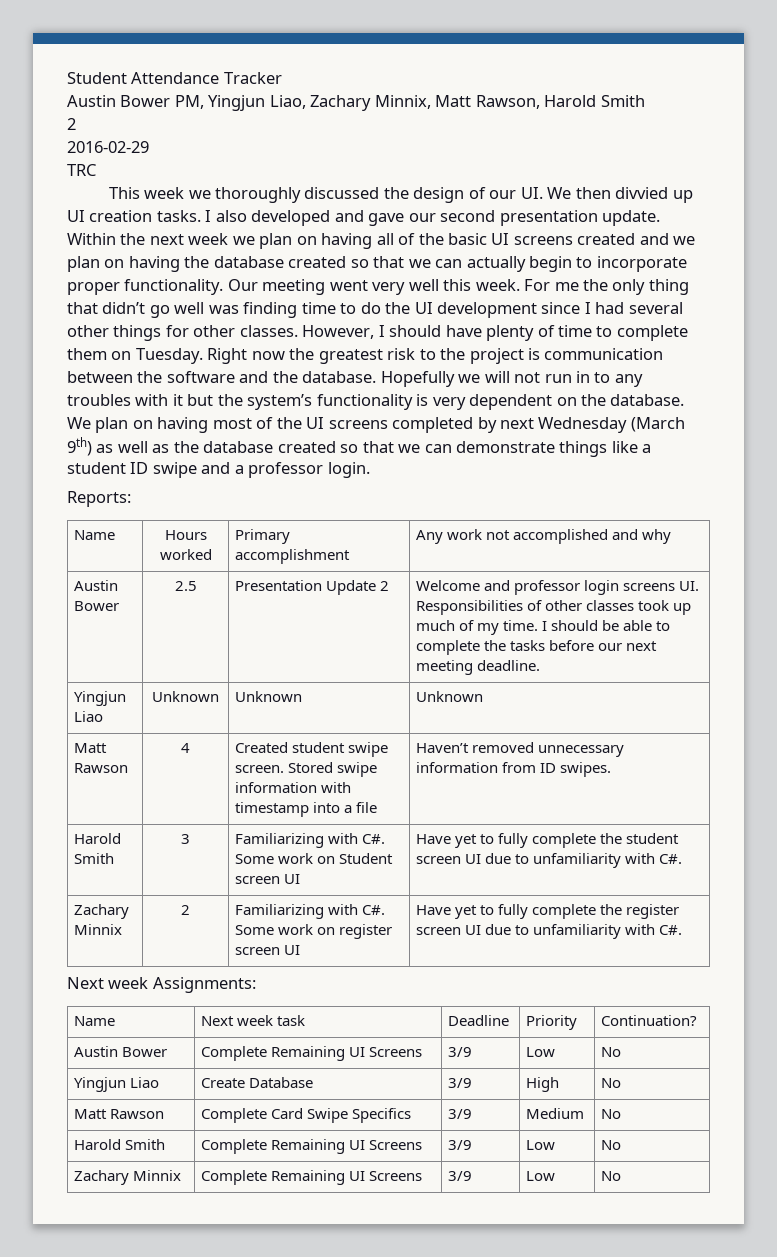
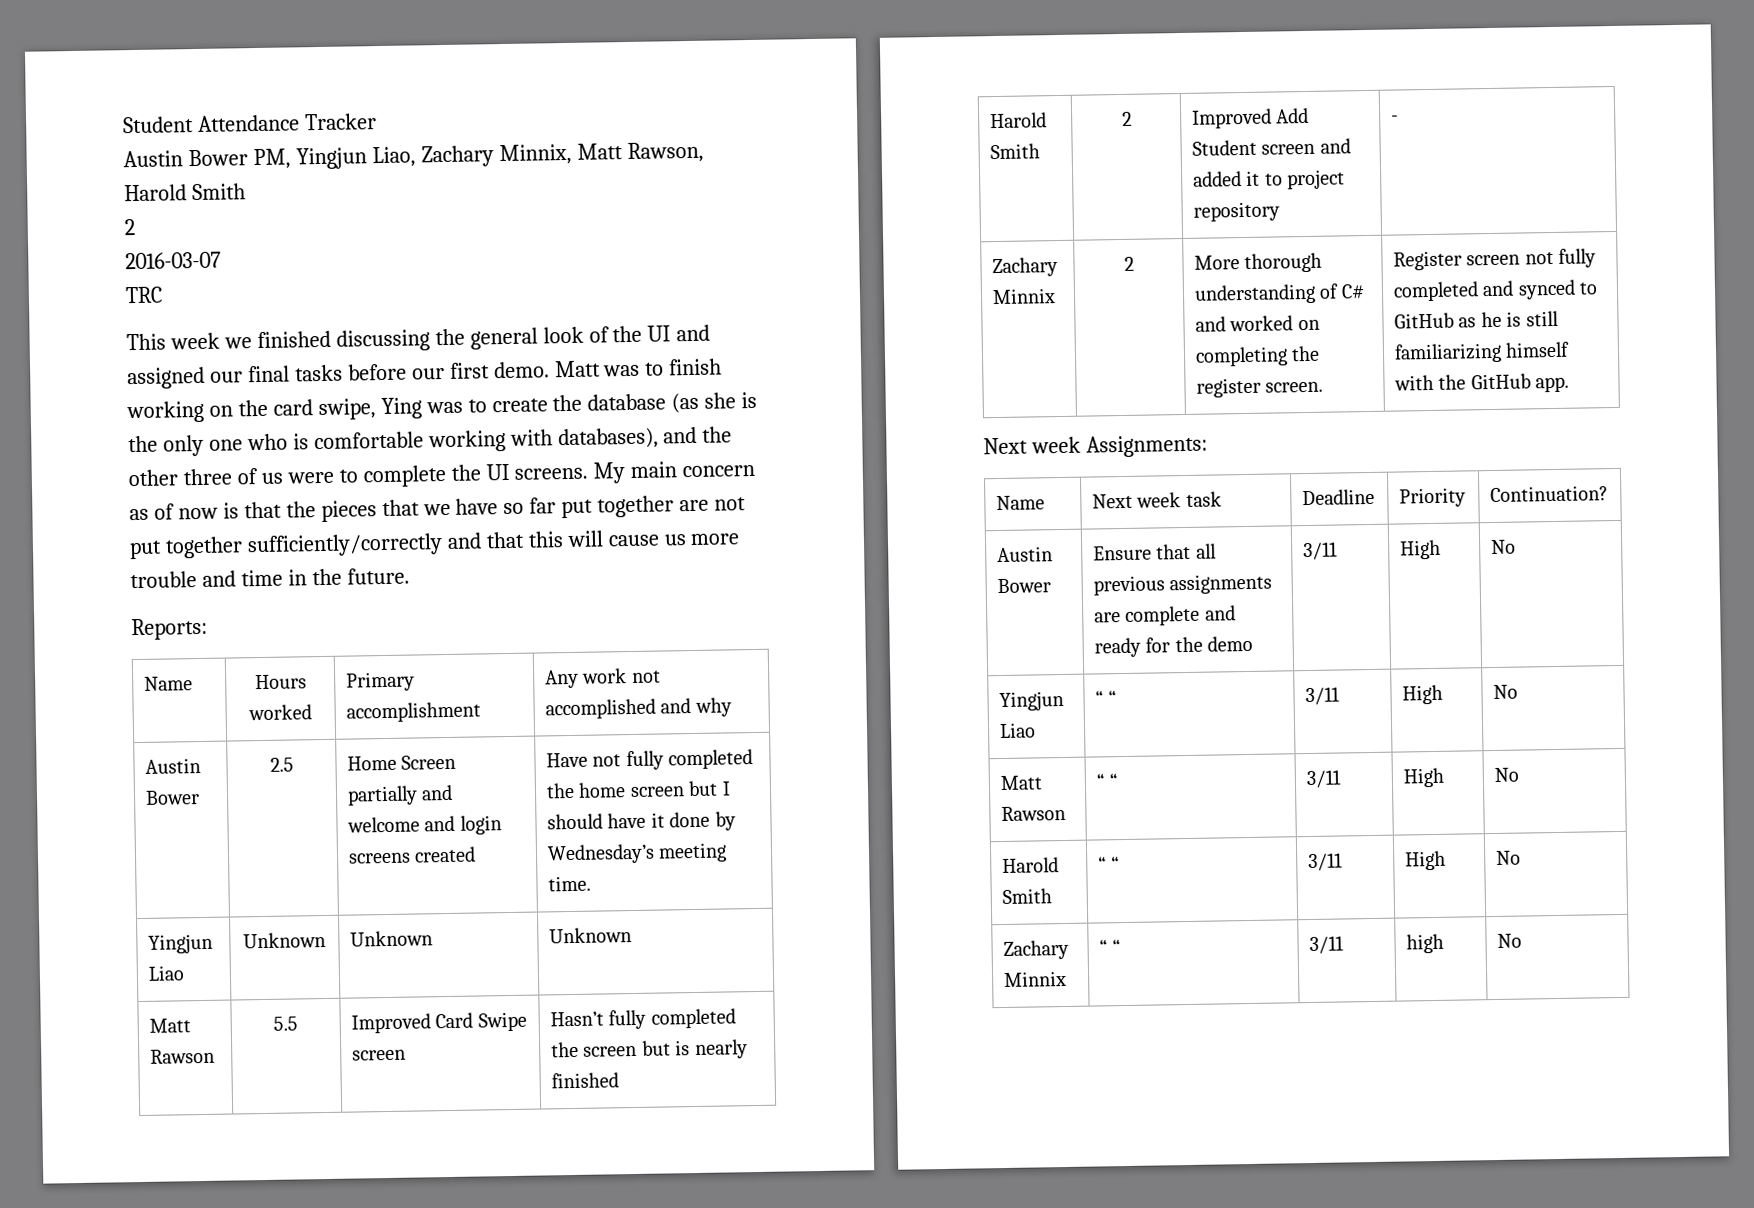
- 2016-02-29
+ 2016-03-07
- This week we thoroughly discussed the design of our UI. We then divvied up UI creation tasks. I also developed and gave our second presentation update. Within the next week we plan on having all of the basic UI screens created and we plan on having the database created so that we can actually begin to incorporate proper functionality. Our meeting went very well this week. For me the only thing that didn’t go well was finding time to do the UI development since I had several other things for other classes. However, I should have plenty of time to complete them on Tuesday. Right now the greatest risk to the project is communication between the software and the database. Hopefully we will not run in to any troubles with it but the system’s functionality is very dependent on the database. We plan on having most of the UI screens completed by next Wednesday (March 9th) as well as the database created so that we can demonstrate things like a student ID swipe and a professor login.
+ This week we finished discussing the general look of the UI and assigned our final tasks before our first demo. Matt was to finish working on the card swipe, Ying was to create the database (as she is the only one who is comfortable working with databases), and the other three of us were to complete the UI screens. My main concern as of now is that the pieces that we have so far put together are not put together sufficiently/correctly and that this will cause us more trouble and time in the future.
- Austin Bower | 2.5 | Presentation Update 2 | Welcome and professor login screens UI. Responsibilities of other classes took up much of my time. I should be able to complete the tasks before our next meeting deadline.
+ Austin Bower | 2.5 | Home Screen partially and welcome and login screens created | Have not fully completed the home screen but I should have it done by Wednesday’s meeting time.
- Matt Rawson | 4 | Created student swipe screen. Stored swipe information with timestamp into a file | Haven’t removed unnecessary information from ID swipes.
- Harold Smith | 3 | Familiarizing with C#. Some work on Student screen UI | Have yet to fully complete the student screen UI due to unfamiliarity with C#.
- Zachary Minnix | 2 | Familiarizing with C#. Some work on register screen UI | Have yet to fully complete the register screen UI due to unfamiliarity with C#.
+ Matt Rawson | 5.5 | Improved Card Swipe screen | Hasn’t fully completed the screen but is nearly finished
+ Harold Smith | 2 | Improved Add Student screen and added it to project repository | -
+ Zachary Minnix | 2 | More thorough understanding of C# and worked on completing the register screen. | Register screen not fully completed and synced to GitHub as he is still familiarizing himself with the GitHub app.
- Austin Bower | Complete Remaining UI Screens | 3/9 | Low | No
+ Austin Bower | Ensure that all previous assignments are complete and ready for the demo | 3/11 | High | No
- Yingjun Liao | Create Database | 3/9 | High | No
+ Yingjun Liao | “ “ | 3/11 | High | No
- Matt Rawson | Complete Card Swipe Specifics | 3/9 | Medium | No
- Harold Smith | Complete Remaining UI Screens | 3/9 | Low | No
- Zachary Minnix | Complete Remaining UI Screens | 3/9 | Low | No
+ Matt Rawson | “ “ | 3/11 | High | No
+ Harold Smith | “ “ | 3/11 | High | No
+ Zachary Minnix | “ “ | 3/11 | high | No

